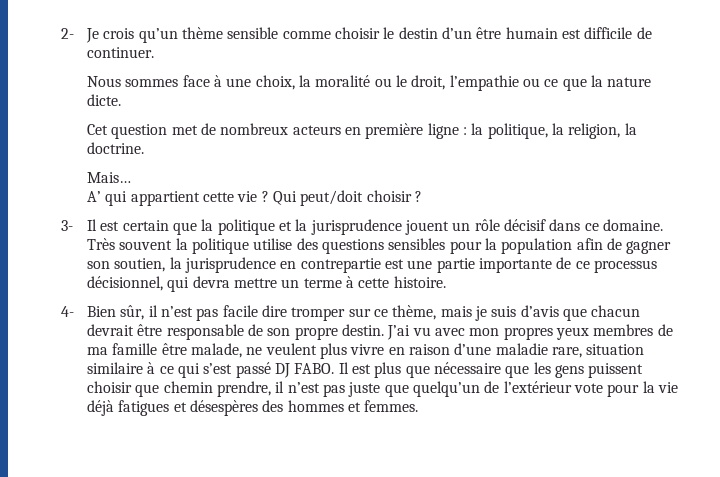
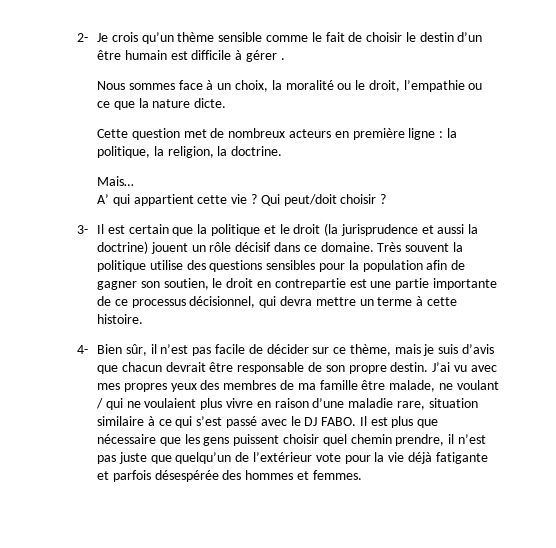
- 2- Je crois qu’un thème sensible comme choisir le destin d’un être humain est difficile de continuer.
+ 2- Je crois qu’un thème sensible comme le fait de choisir le destin d’un être humain est difficile à gérer .
- Nous sommes face à une choix, la moralité ou le droit, l’empathie ou ce que la nature dicte.
+ Nous sommes face à un choix, la moralité ou le droit, l’empathie ou ce que la nature dicte.
- Cet question met de nombreux acteurs en première ligne : la politique, la religion, la doctrine.
+ Cette question met de nombreux acteurs en première ligne : la politique, la religion, la doctrine.
- 3- Il est certain que la politique et la jurisprudence jouent un rôle décisif dans ce domaine.
+ 3- Il est certain que la politique et le droit (la jurisprudence et aussi la doctrine) jouent un rôle décisif dans ce domaine.
- Très souvent la politique utilise des questions sensibles pour la population afin de gagner son soutien, la jurisprudence en contrepartie est une partie importante de ce processus décisionnel, qui devra mettre un terme à cette histoire.
+ Très souvent la politique utilise des questions sensibles pour la population afin de gagner son soutien, le droit en contrepartie est une partie importante de ce processus décisionnel, qui devra mettre un terme à cette histoire.
- 4- Bien sûr, il n’est pas facile dire tromper sur ce thème, mais je suis d’avis que chacun devrait être responsable de son propre destin.
+ 4- Bien sûr, il n’est pas facile de décider sur ce thème, mais je suis d’avis que chacun devrait être responsable de son propre destin.
- J’ai vu avec mon propres yeux membres de ma famille être malade, ne veulent plus vivre en raison d’une maladie rare, situation similaire à ce qui s’est passé DJ FABO.
+ J’ai vu avec mes propres yeux des membres de ma famille être malade, ne voulant / qui ne voulaient plus vivre en raison d’une maladie rare, situation similaire à ce qui s’est passé avec le DJ FABO.
- Il est plus que nécessaire que les gens puissent choisir que chemin prendre, il n’est pas juste que quelqu’un de l’extérieur vote pour la vie déjà fatigues et désespères des hommes et femmes.
+ Il est plus que nécessaire que les gens puissent choisir quel chemin prendre, il n’est pas juste que quelqu’un de l’extérieur vote pour la vie déjà fatigante et parfois désespérée des hommes et femmes.

